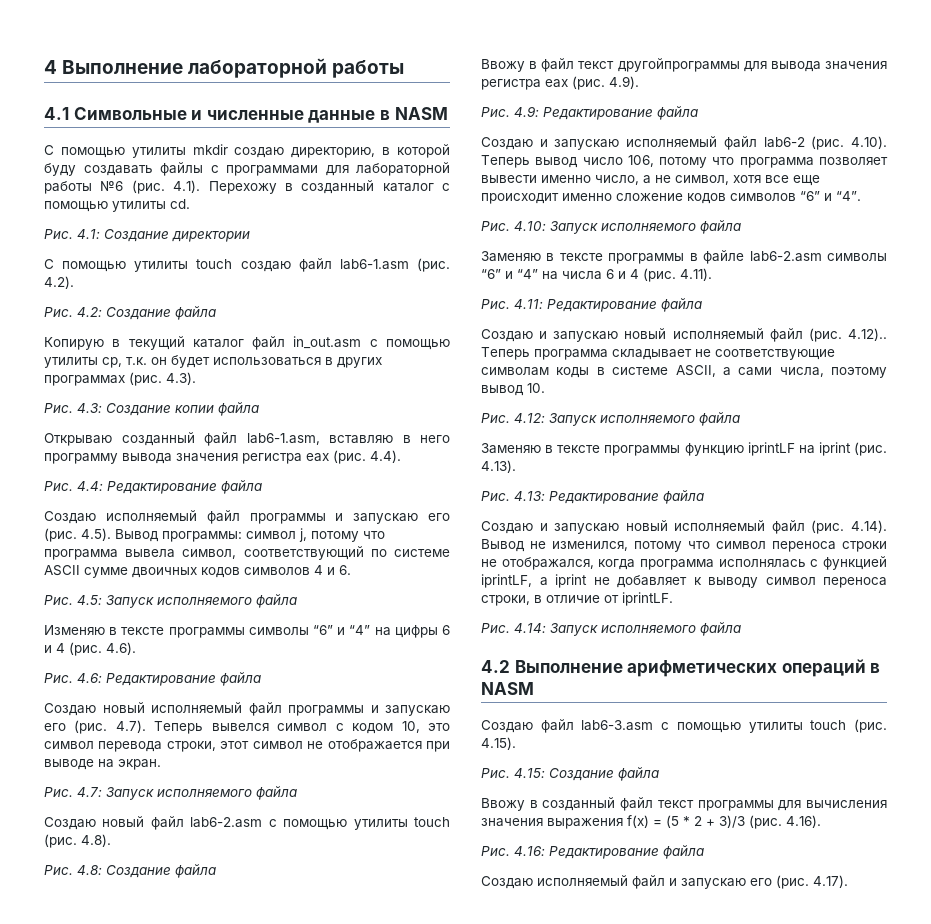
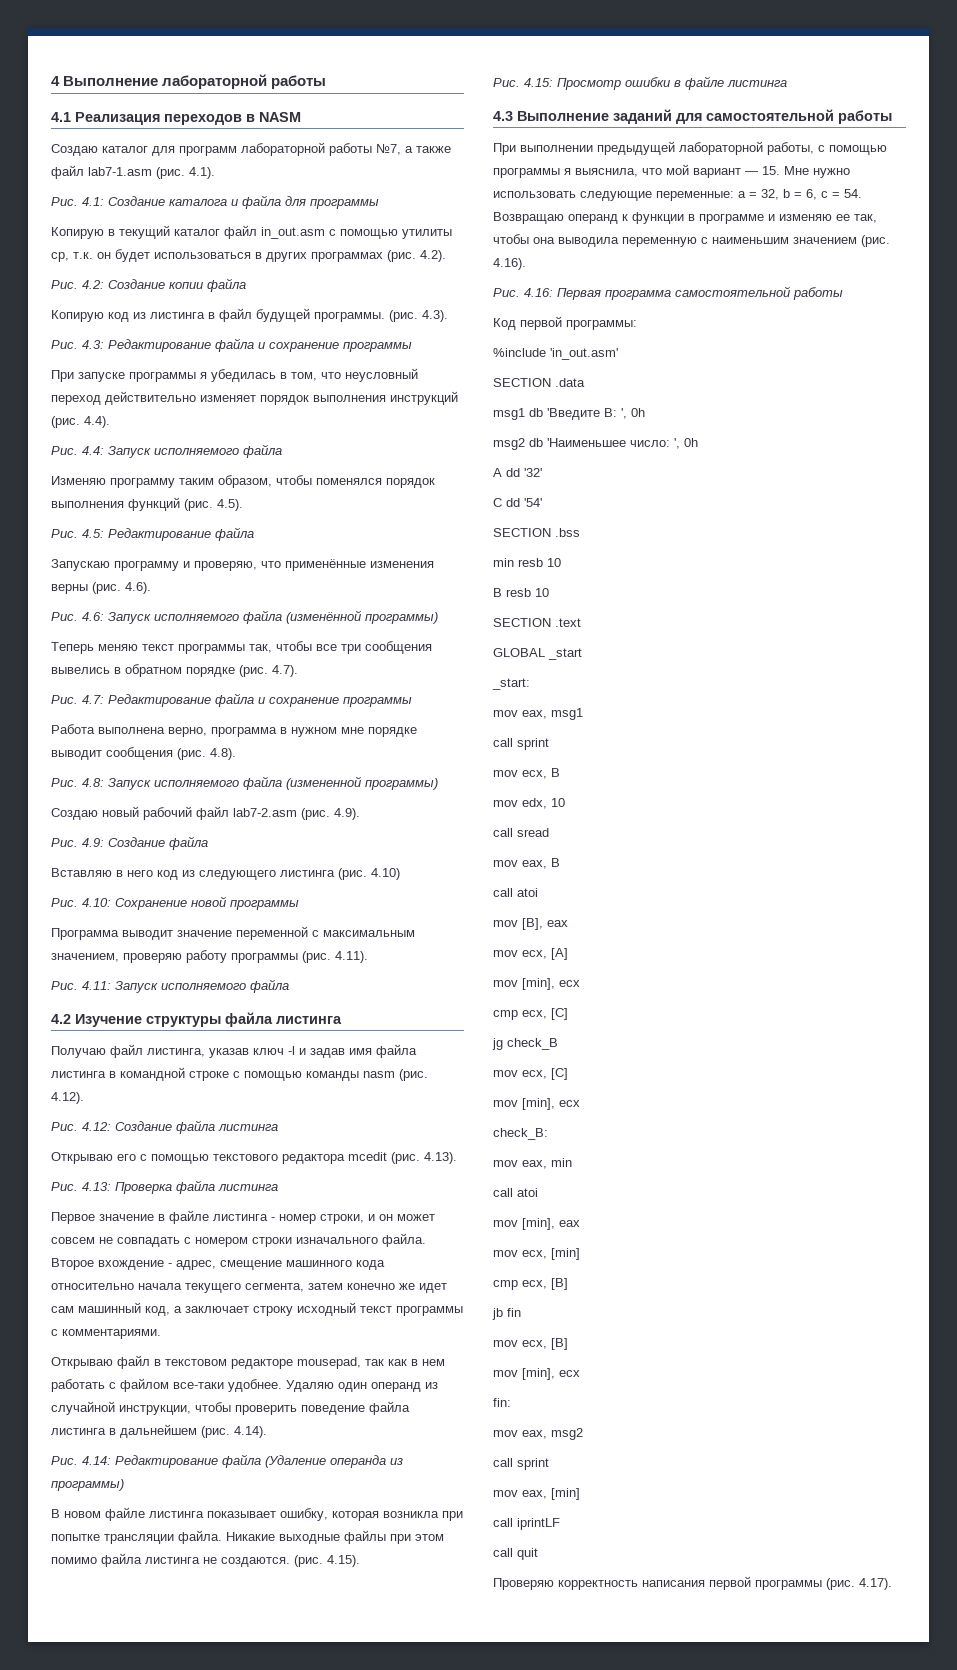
- 4.1 Символьные и численные данные в NASM
- С помощью утилиты mkdir создаю директорию, в которой буду создавать файлы с программами для лабораторной работы №6 (рис. 4.1). Перехожу в созданный каталог с помощью утилиты cd.
- Рис. 4.1: Создание директории
- С помощью утилиты touch создаю файл lab6-1.asm (рис. 4.2).
- Рис. 4.2: Создание файла
+ 4.1 Реализация переходов в NASM
+ Создаю каталог для программ лабораторной работы №7, а также файл lab7-1.asm (рис. 4.1).
+ Рис. 4.1: Создание каталога и файла для программы
+ 4.2).
+ Рис. 4.2: Создание копии файла
+ Копирую код из листинга в файл будущей программы. (рис.
- Рис. 4.3: Создание копии файла
- Открываю созданный файл lab6-1.asm, вставляю в него программу вывода значения регистра eax (рис. 4.4).
- Рис. 4.4: Редактирование файла
- Создаю исполняемый файл программы и запускаю его (рис. 4.5). Вывод программы: символ j, потому что программа вывела символ, соответствующий по системе ASCII сумме двоичных кодов символов 4 и 6.
- Рис. 4.5: Запуск исполняемого файла
- Изменяю в тексте программы символы “6” и “4” на цифры 6 и 4 (рис.
+ Рис. 4.3: Редактирование файла и сохранение программы
+ При запуске программы я убедилась в том, что неусловный переход действительно изменяет порядок выполнения инструкций (рис. 4.4).
+ Рис. 4.4: Запуск исполняемого файла
+ Изменяю программу таким образом, чтобы поменялся порядок выполнения функций (рис. 4.5).
+ Рис. 4.5: Редактирование файла
+ Запускаю программу и проверяю, что применённые изменения верны (рис.
- Рис. 4.6: Редактирование файла
- Создаю новый исполняемый файл программы и запускаю его (рис. 4.7). Теперь вывелся символ с кодом 10, это символ перевода строки, этот символ не отображается при выводе на экран.
+ Рис. 4.6: Запуск исполняемого файла (изменённой программы)
+ Теперь меняю текст программы так, чтобы все три сообщения вывелись в обратном порядке (рис. 4.7).
- Рис. 4.7: Запуск исполняемого файла
- Создаю новый файл lab6-2.asm с помощью утилиты touch (рис.
+ Рис. 4.7: Редактирование файла и сохранение программы
+ Работа выполнена верно, программа в нужном мне порядке выводит сообщения (рис.
- Рис. 4.8: Создание файла
- Ввожу в файл текст другойпрограммы для вывода значения регистра eax (рис.
+ Рис. 4.8: Запуск исполняемого файла (измененной программы)
+ Создаю новый рабочий файл lab7-2.asm (рис.
- Рис. 4.9: Редактирование файла
- Создаю и запускаю исполняемый файл lab6-2 (рис. 4.10). Теперь вывод число 106, потому что программа позволяет вывести именно число, а не символ, хотя все еще происходит именно сложение кодов символов “6” и “4”.
- Рис. 4.10: Запуск исполняемого файла
- Заменяю в тексте программы в файле lab6-2.asm символы “6” и “4” на числа 6 и 4 (рис. 4.11).
- Рис. 4.11: Редактирование файла
- Создаю и запускаю новый исполняемый файл (рис. 4.12).. Теперь программа складывает не соответствующие символам коды в системе ASCII, а сами числа, поэтому вывод 10.
- Рис. 4.12: Запуск исполняемого файла
- Заменяю в тексте программы функцию iprintLF на iprint (рис.
+ Рис. 4.9: Создание файла
+ Вставляю в него код из следующего листинга (рис. 4.10)
+ Рис. 4.10: Сохранение новой программы
+ Программа выводит значение переменной с максимальным значением, проверяю работу программы (рис. 4.11).
+ Рис. 4.11: Запуск исполняемого файла
+ 4.2 Изучение структуры файла листинга
+ Получаю файл листинга, указав ключ -l и задав имя файла листинга в командной строке с помощью команды nasm (рис. 4.12).
+ Рис. 4.12: Создание файла листинга
+ Открываю его с помощью текстового редактора mcedit (рис.
- Рис. 4.13: Редактирование файла
- Создаю и запускаю новый исполняемый файл (рис. 4.14). Вывод не изменился, потому что символ переноса строки не отображался, когда программа исполнялась с функцией iprintLF, а iprint не добавляет к выводу символ переноса строки, в отличие от iprintLF.
+ Рис. 4.13: Проверка файла листинга
+ Первое значение в файле листинга - номер строки, и он может совсем не совпадать с номером строки изначального файла. Второе вхождение - адрес, смещение машинного кода относительно начала текущего сегмента, затем конечно же идет сам машинный код, а заключает строку исходный текст программы с комментариями.
+ Открываю файл в текстовом редакторе mousepad, так как в нем работать с файлом все-таки удобнее. Удаляю один операнд из случайной инструкции, чтобы проверить поведение файла листинга в дальнейшем (рис. 4.14).
- Рис. 4.14: Запуск исполняемого файла
- 4.2 Выполнение арифметических операций в NASM
- Создаю файл lab6-3.asm с помощью утилиты touch (рис. 4.15).
- Рис. 4.15: Создание файла
- Ввожу в созданный файл текст программы для вычисления значения выражения f(x) = (5 * 2 + 3)/3 (рис. 4.16).
- Рис. 4.16: Редактирование файла
- Создаю исполняемый файл и запускаю его (рис.
+ Рис. 4.14: Редактирование файла (Удаление операнда из программы)
+ В новом файле листинга показывает ошибку, которая возникла при попытке трансляции файла. Никакие выходные файлы при этом помимо файла листинга не создаются. (рис. 4.15).
+ Рис. 4.15: Просмотр ошибки в файле листинга
+ 4.3 Выполнение заданий для самостоятельной работы
+ При выполнении предыдущей лабораторной работы, с помощью программы я выяснила, что мой вариант — 15. Мне нужно использовать следующие переменные: a = 32, b = 6, c = 54. Возвращаю операнд к функции в программе и изменяю ее так, чтобы она выводила переменную с наименьшим значением (рис. 4.16).
+ Рис. 4.16: Первая программа самостоятельной работы
+ Код первой программы:
+ %include 'in_out.asm'
+ SECTION .data
+ msg1 db 'Введите В: ', 0h
+ msg2 db 'Наименьшее число: ', 0h
+ A dd '32'
+ C dd '54'
+ SECTION .bss
+ min resb 10
+ B resb 10
+ SECTION .text
+ GLOBAL _start
+ _start:
+ mov eax, msg1
+ call sprint
+ mov ecx, B
+ mov edx, 10
+ call sread
+ mov eax, B
+ call atoi
+ mov [B], eax
+ mov ecx, [A]
+ mov [min], ecx
+ cmp ecx, [C]
+ jg check_B
+ mov ecx, [C]
+ mov [min], ecx
+ check_B:
+ mov eax, min
+ call atoi
+ mov [min], eax
+ mov ecx, [min]
+ cmp ecx, [B]
+ jb fin
+ mov ecx, [B]
+ mov [min], ecx
+ fin:
+ mov eax, msg2
+ call sprint
+ mov eax, [min]
+ call iprintLF
+ call quit
+ Проверяю корректность написания первой программы (рис.

